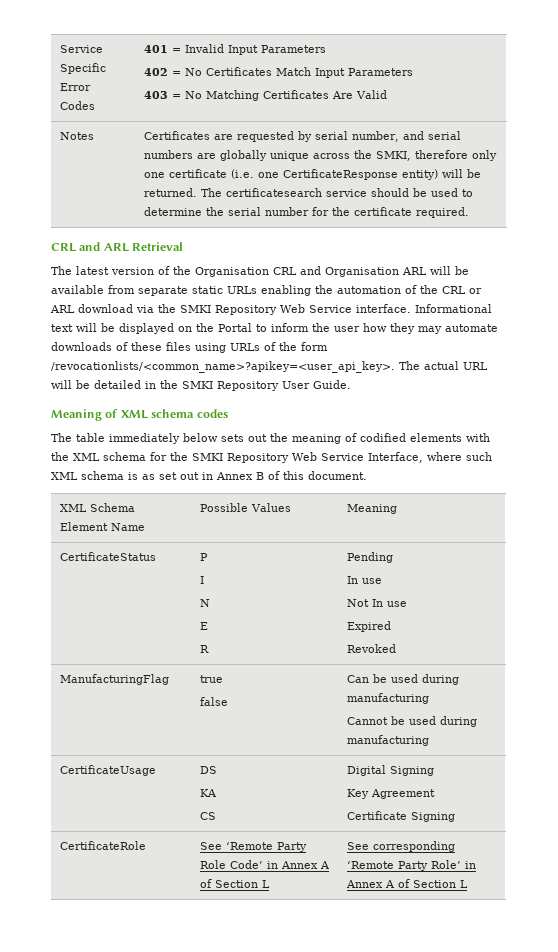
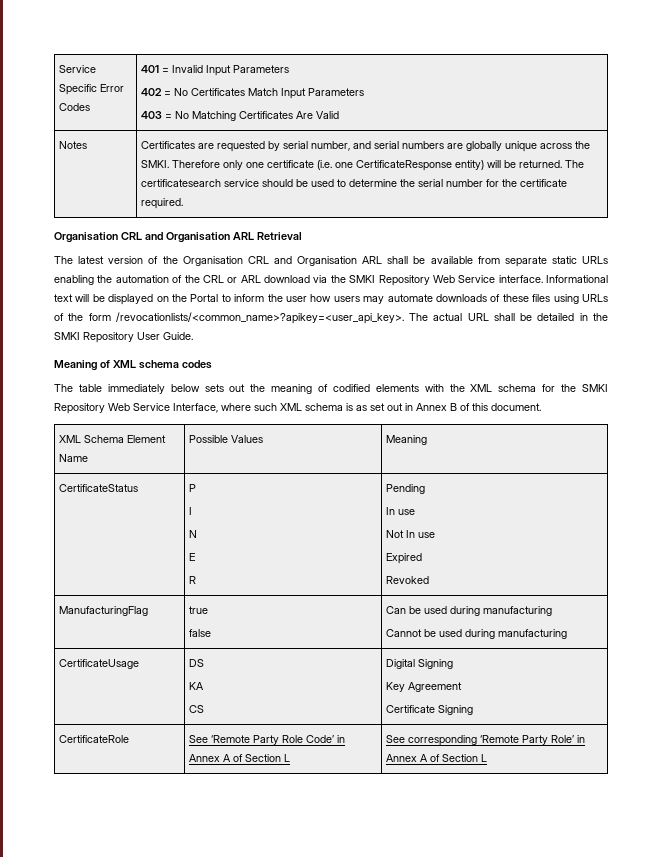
- Certificates are requested by serial number, and serial numbers are globally unique across the SMKI, therefore only one certificate (i.e. one CertificateResponse entity) will be returned.
+ Certificates are requested by serial number, and serial numbers are globally unique across the SMKI. Therefore only one certificate (i.e. one CertificateResponse entity) will be returned.
- CRL and ARL Retrieval
+ Organisation CRL and Organisation ARL Retrieval
- The latest version of the Organisation CRL and Organisation ARL will be available from separate static URLs enabling the automation of the CRL or ARL download via the SMKI Repository Web Service interface.
+ The latest version of the Organisation CRL and Organisation ARL shall be available from separate static URLs enabling the automation of the CRL or ARL download via the SMKI Repository Web Service interface.
- Informational text will be displayed on the Portal to inform the user how they may automate downloads of these files using URLs of the form /revocationlists/<common_name>?apikey=<user_api_key>.
+ Informational text will be displayed on the Portal to inform the user how users may automate downloads of these files using URLs of the form /revocationlists/<common_name>?apikey=<user_api_key>.
- The actual URL will be detailed in the SMKI Repository User Guide.
+ The actual URL shall be detailed in the SMKI Repository User Guide.

